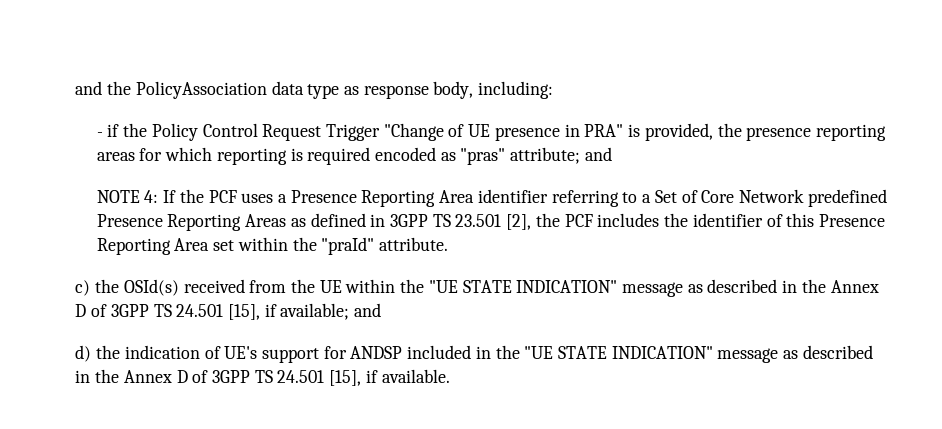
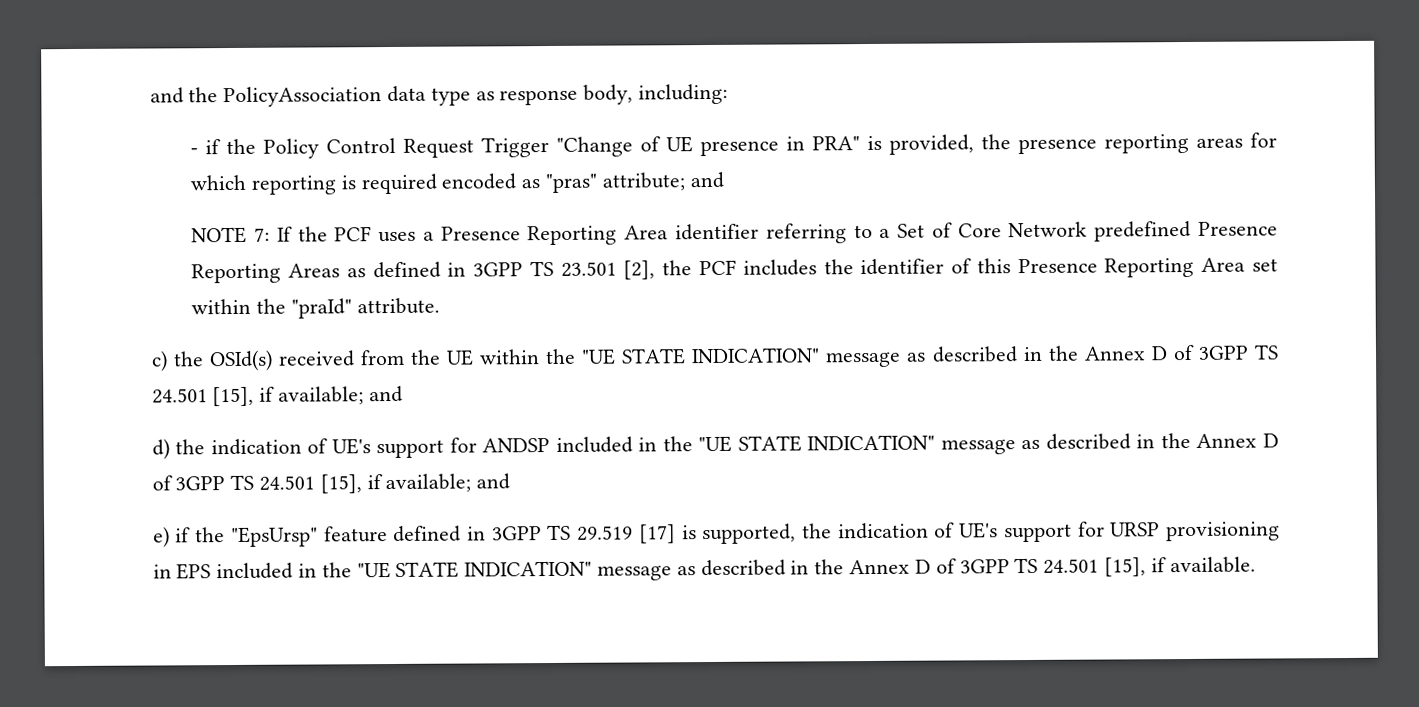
- NOTE 4: If the PCF uses a Presence Reporting Area identifier referring to a Set of Core Network predefined Presence Reporting Areas as defined in 3GPP TS 23.501 [2], the PCF includes the identifier of this Presence Reporting Area set within the "praId" attribute.
+ NOTE 7: If the PCF uses a Presence Reporting Area identifier referring to a Set of Core Network predefined Presence Reporting Areas as defined in 3GPP TS 23.501 [2], the PCF includes the identifier of this Presence Reporting Area set within the "praId" attribute.
- d) the indication of UE's support for ANDSP included in the "UE STATE INDICATION" message as described in the Annex D of 3GPP TS 24.501 [15], if available.
+ d) the indication of UE's support for ANDSP included in the "UE STATE INDICATION" message as described in the Annex D of 3GPP TS 24.501 [15], if available; and
+ e) if the "EpsUrsp" feature defined in 3GPP TS 29.519 [17] is supported, the indication of UE's support for URSP provisioning in EPS included in the "UE STATE INDICATION" message as described in the Annex D of 3GPP TS 24.501 [15], if available.

